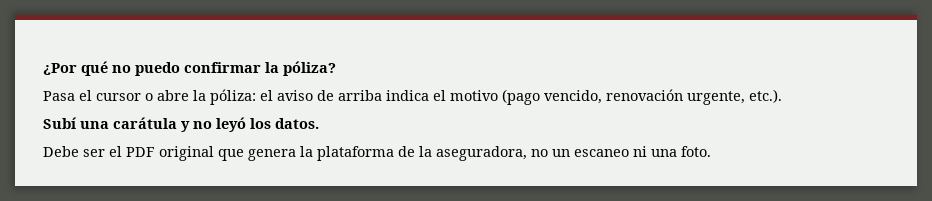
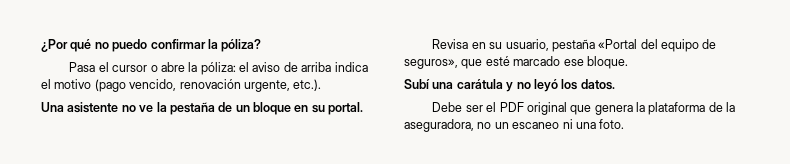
+ Una asistente no ve la pestaña de un bloque en su portal.
+ Revisa en su usuario, pestaña «Portal del equipo de seguros», que esté marcado ese bloque.

